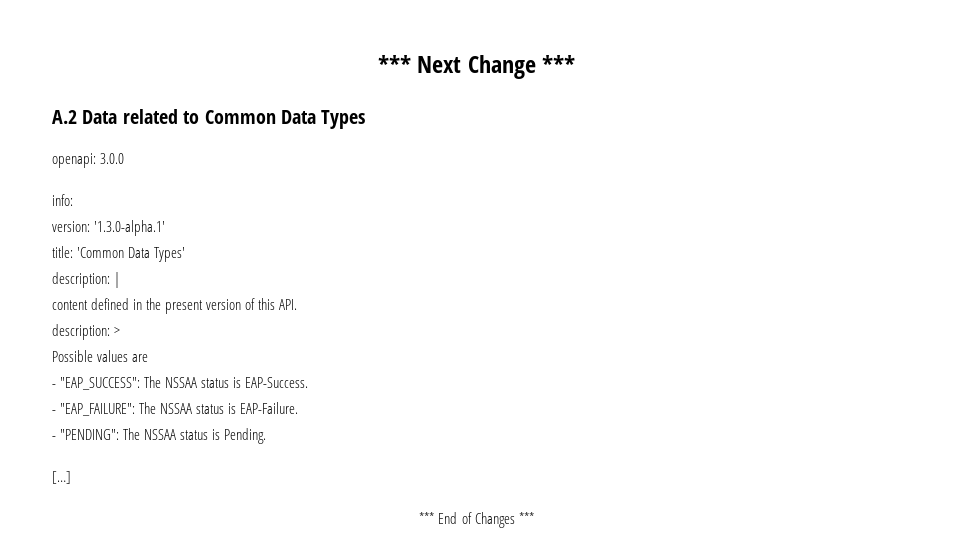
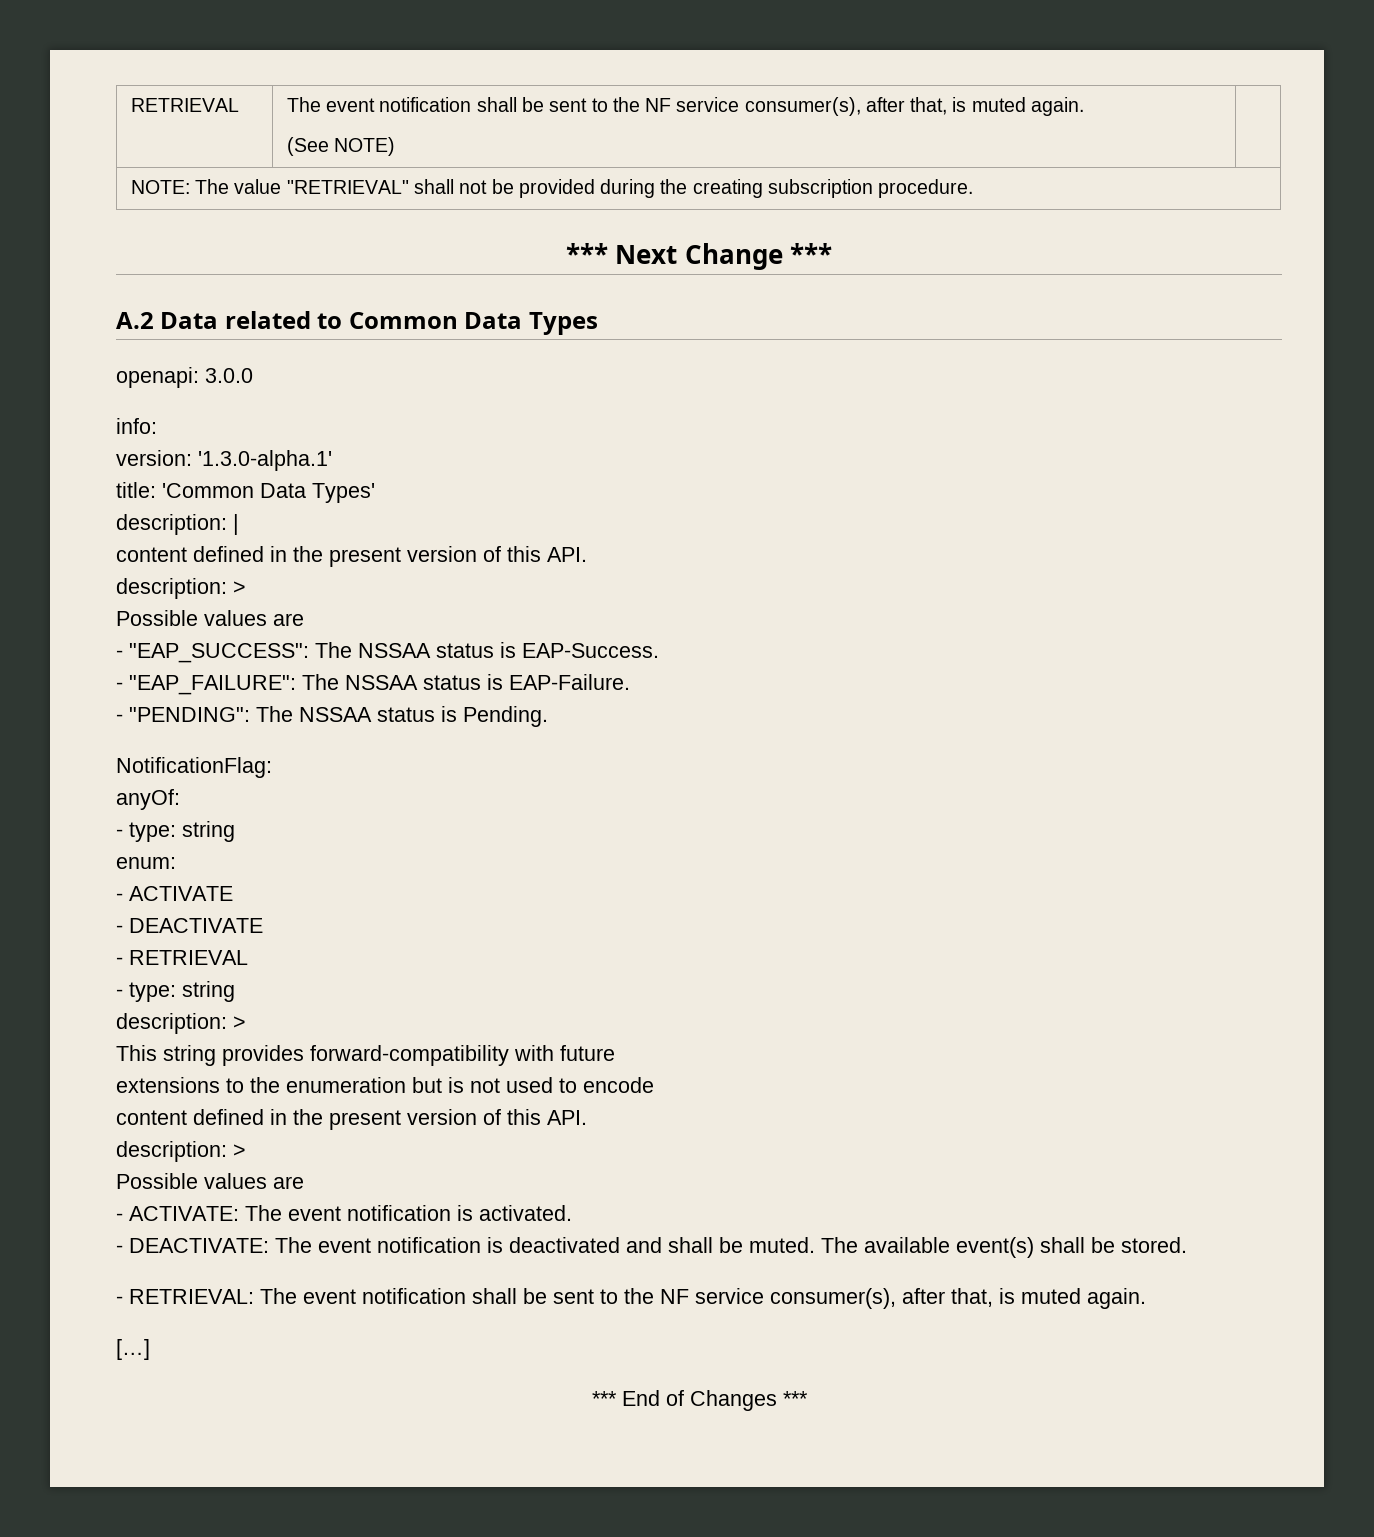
+ RETRIEVAL | The event notification shall be sent to the NF service consumer(s), after that, is muted again.
+ (See NOTE) |
+ NOTE: The value "RETRIEVAL" shall not be provided during the creating subscription procedure.
+ NotificationFlag:
+ anyOf:
+ - type: string
+ enum:
+ - ACTIVATE
+ - DEACTIVATE
+ - RETRIEVAL
+ - type: string
+ description: >
+ This string provides forward-compatibility with future
+ extensions to the enumeration but is not used to encode
+ content defined in the present version of this API.
+ description: >
+ Possible values are
+ - ACTIVATE: The event notification is activated.
+ - DEACTIVATE: The event notification is deactivated and shall be muted. The available event(s) shall be stored.
+ - RETRIEVAL: The event notification shall be sent to the NF service consumer(s), after that, is muted again.

